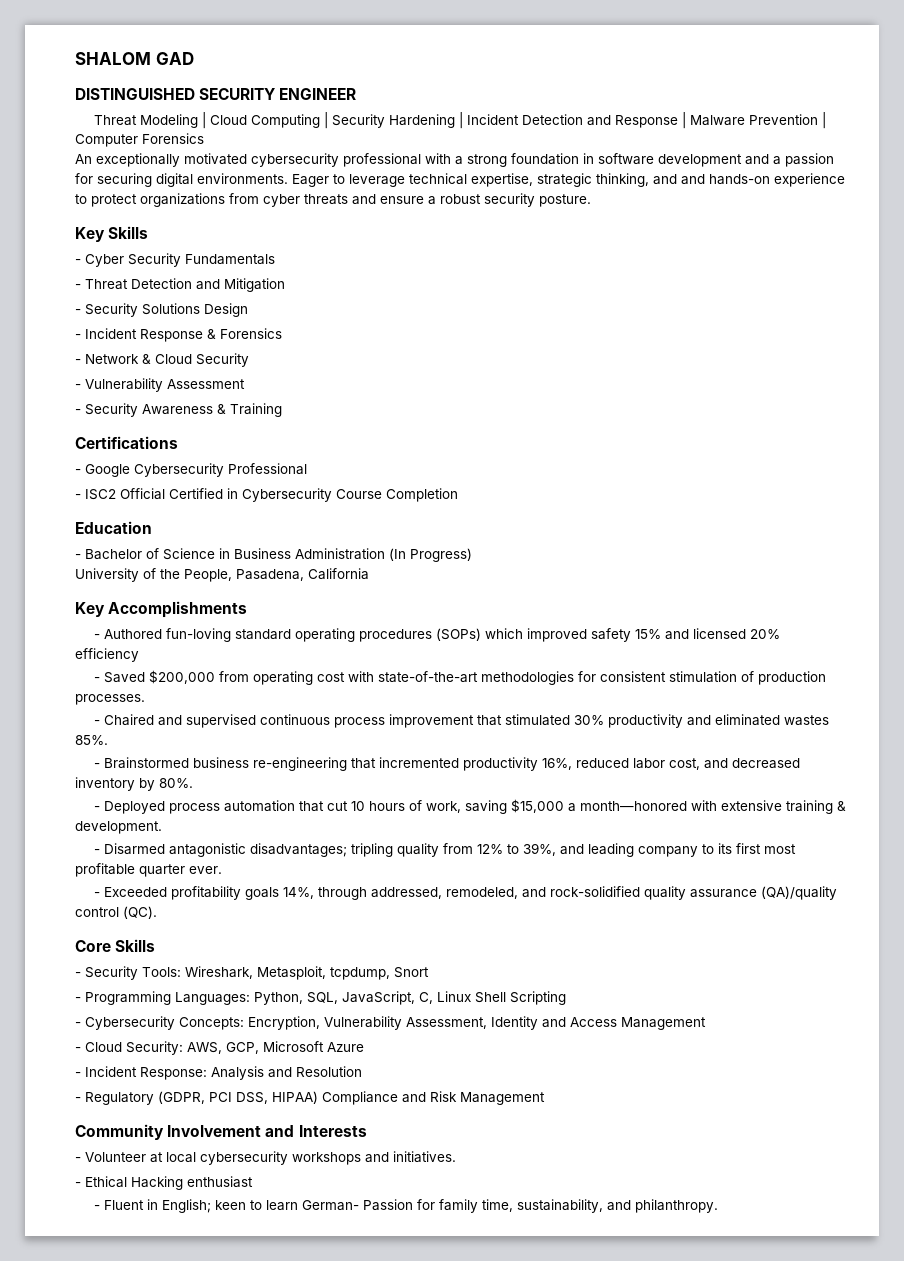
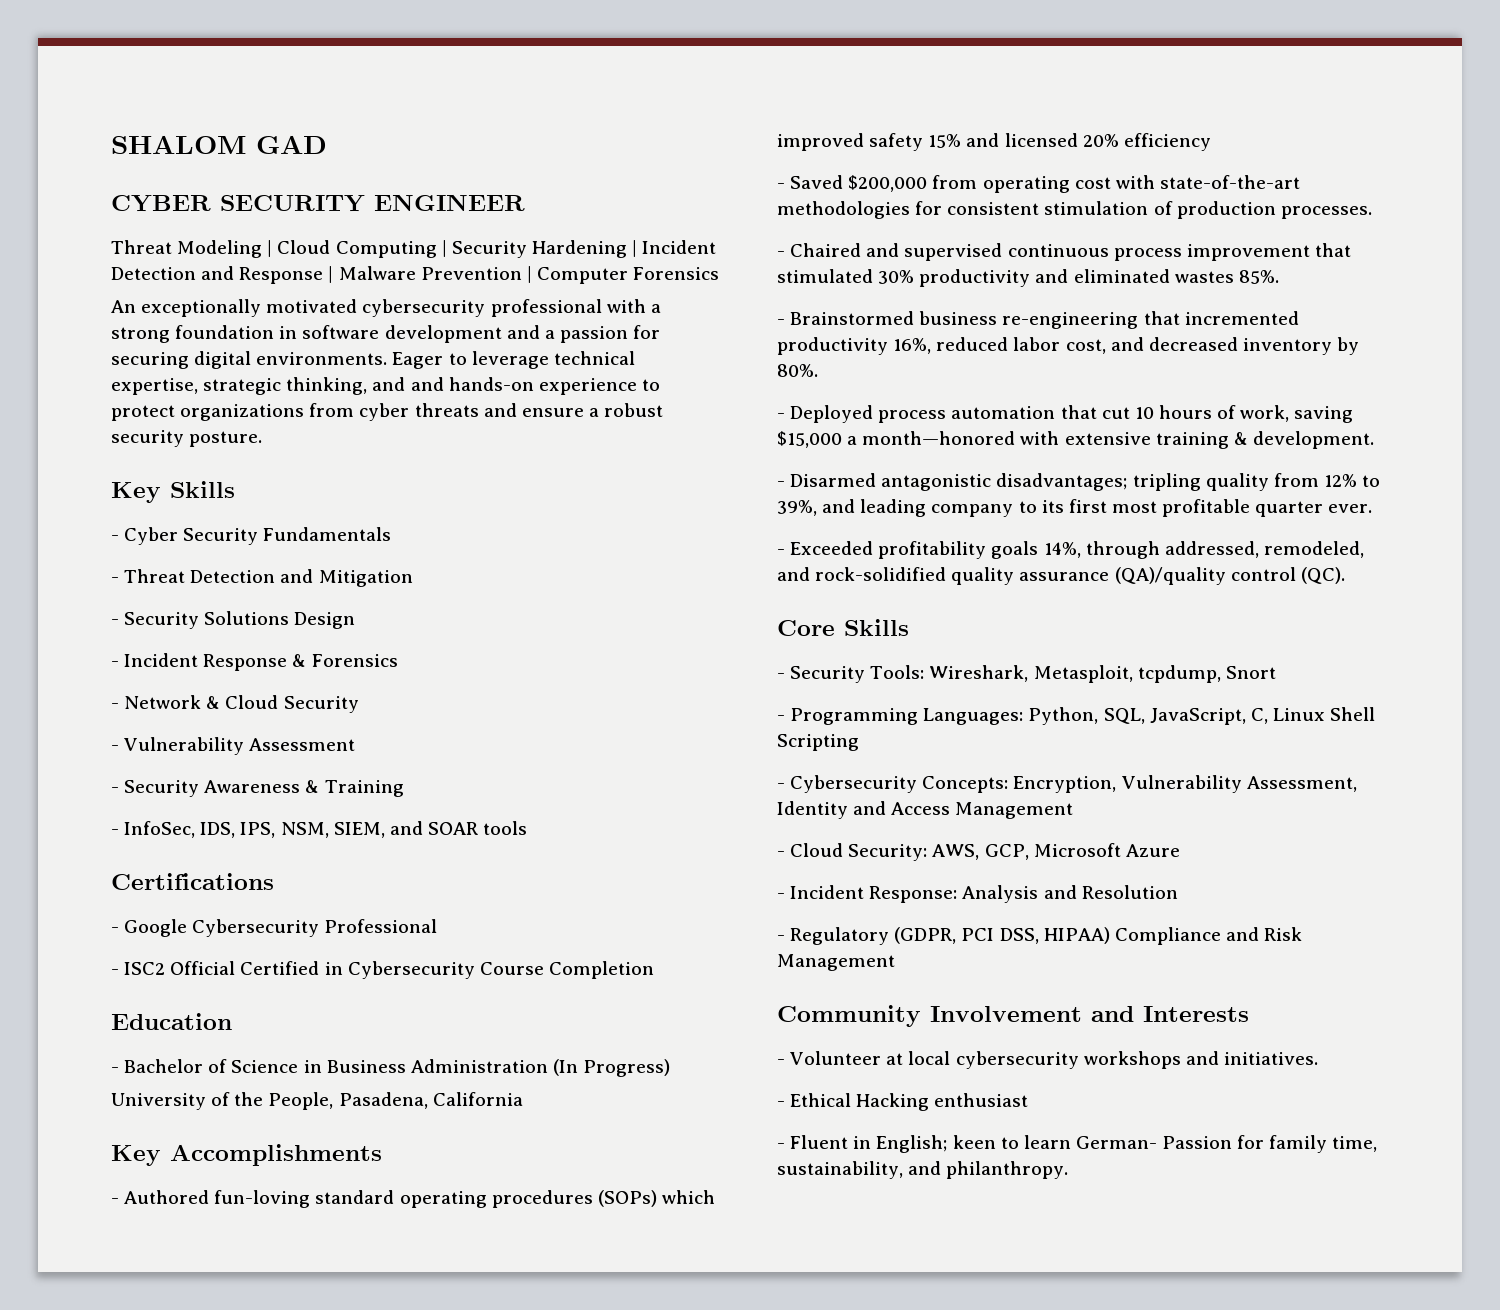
- DISTINGUISHED SECURITY ENGINEER
+ CYBER SECURITY ENGINEER
+ - InfoSec, IDS, IPS, NSM, SIEM, and SOAR tools

